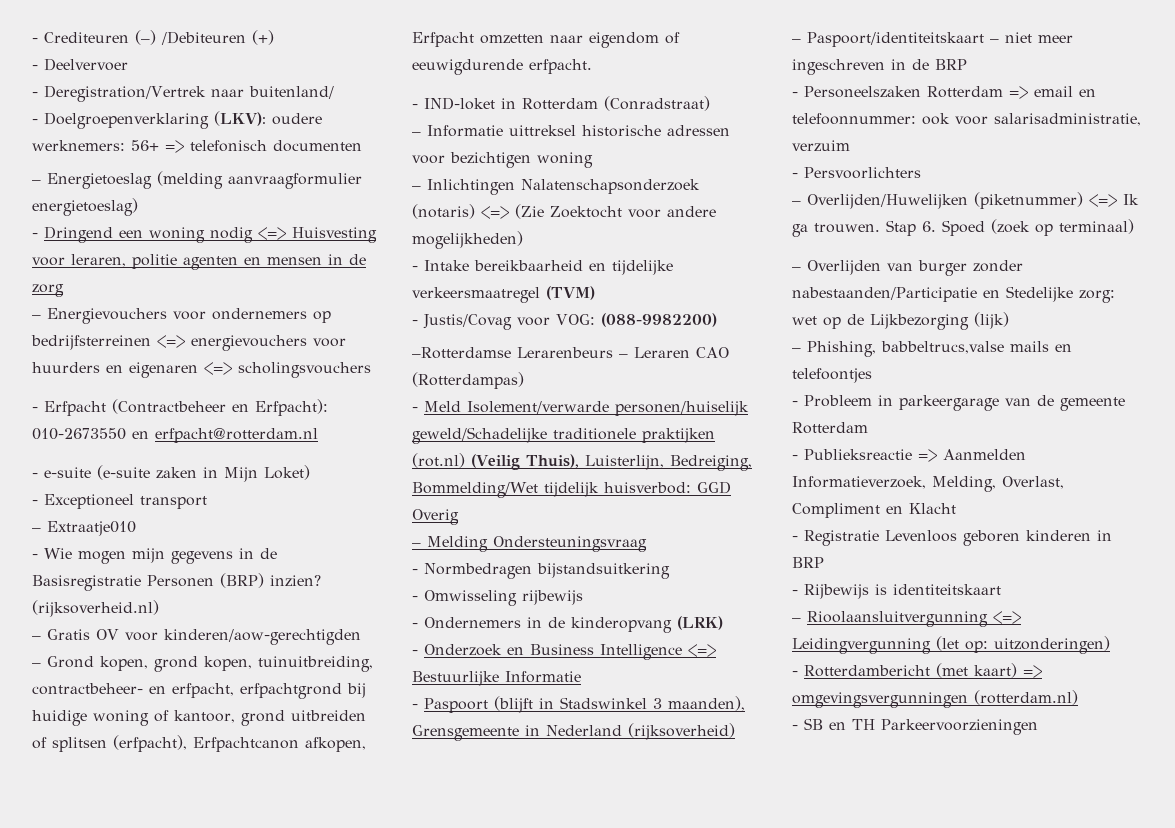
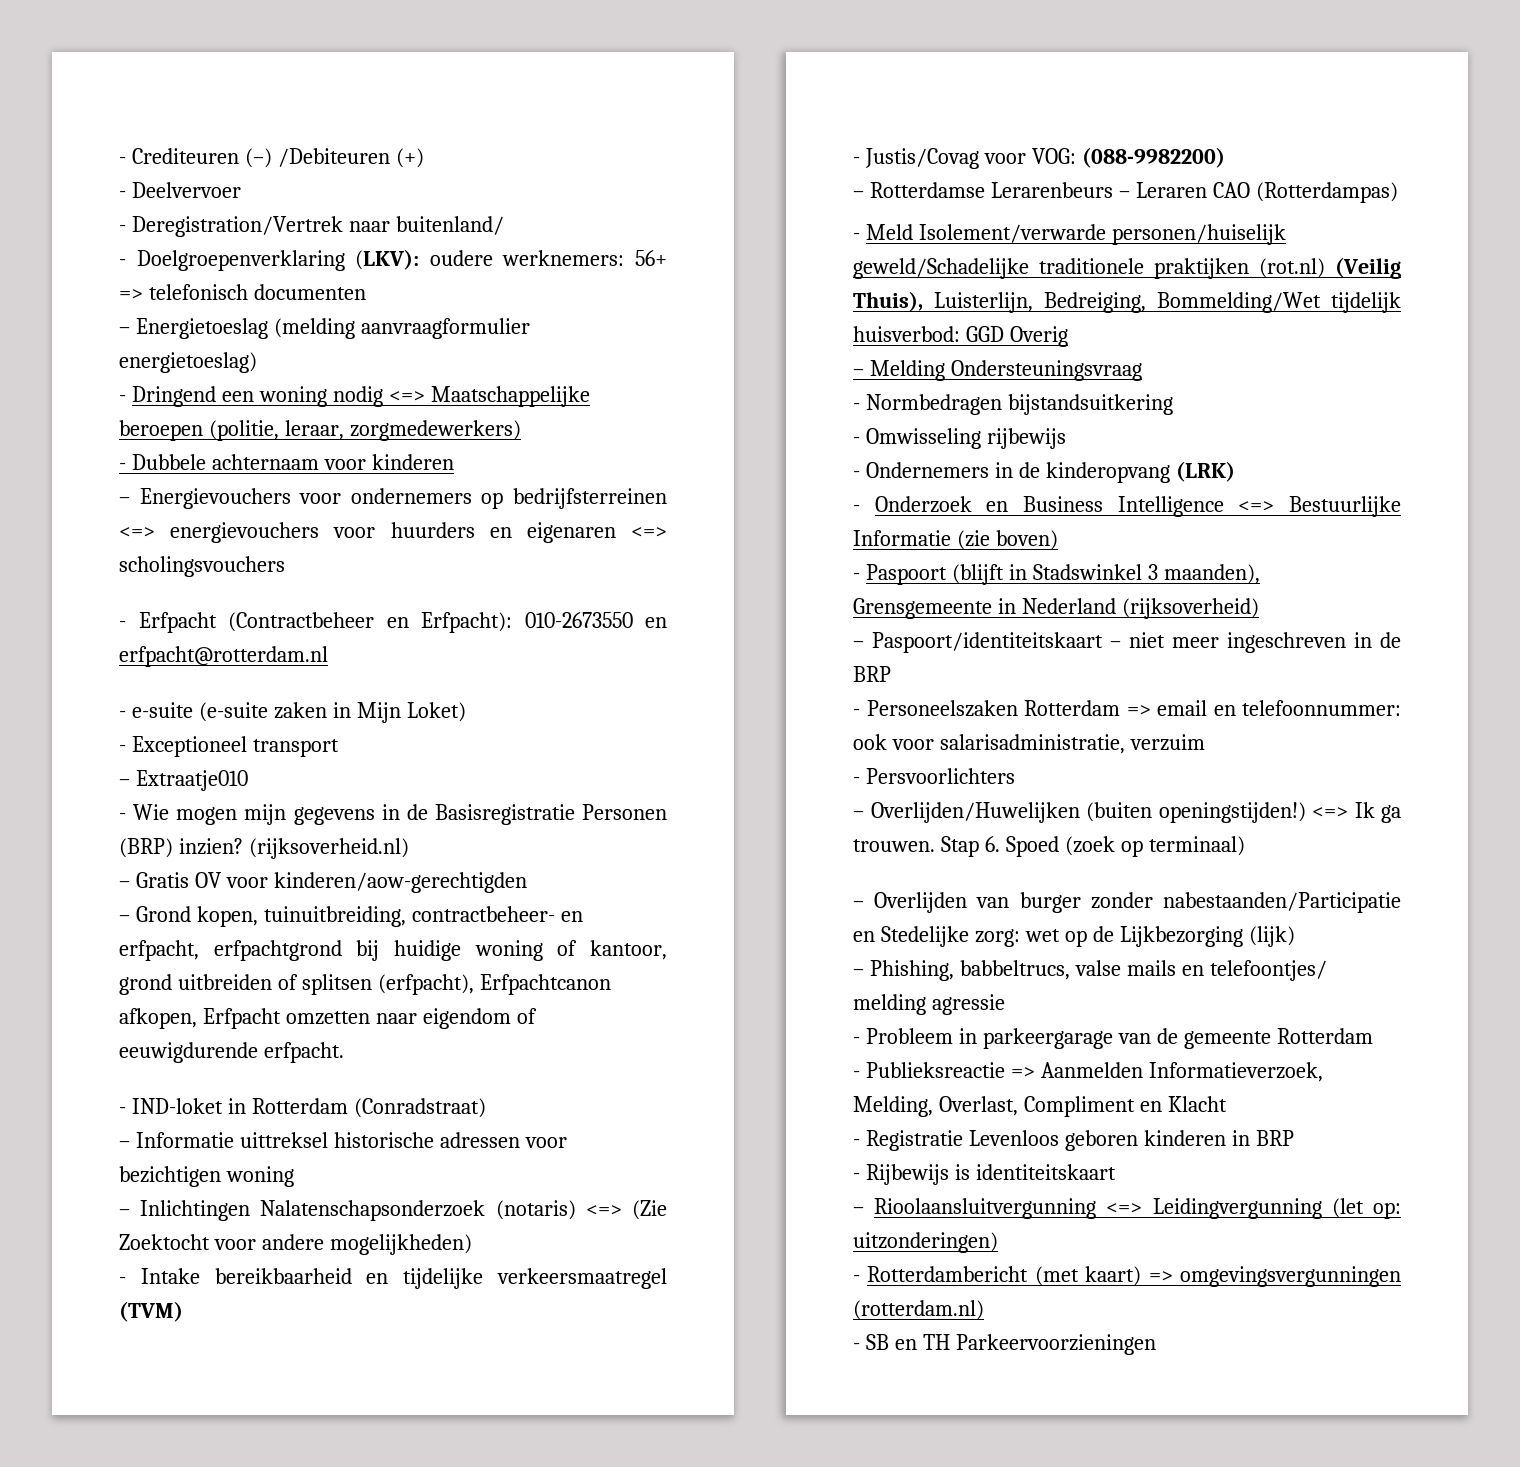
- - Dringend een woning nodig <=> Huisvesting voor leraren, politie agenten en mensen in de zorg
+ - Dringend een woning nodig <=> Maatschappelijke beroepen (politie, leraar, zorgmedewerkers)
+ - Dubbele achternaam voor kinderen
- – Grond kopen, grond kopen, tuinuitbreiding, contractbeheer- en erfpacht, erfpachtgrond bij huidige woning of kantoor, grond uitbreiden of splitsen (erfpacht), Erfpachtcanon afkopen, Erfpacht omzetten naar eigendom of eeuwigdurende erfpacht.
+ – Grond kopen, tuinuitbreiding, contractbeheer- en erfpacht, erfpachtgrond bij huidige woning of kantoor, grond uitbreiden of splitsen (erfpacht), Erfpachtcanon afkopen, Erfpacht omzetten naar eigendom of eeuwigdurende erfpacht.
- –Rotterdamse Lerarenbeurs – Leraren CAO (Rotterdampas)
+ – Rotterdamse Lerarenbeurs – Leraren CAO (Rotterdampas)
- - Onderzoek en Business Intelligence <=> Bestuurlijke Informatie
+ - Onderzoek en Business Intelligence <=> Bestuurlijke Informatie (zie boven)
- – Overlijden/Huwelijken (piketnummer) <=> Ik ga trouwen.
+ – Overlijden/Huwelijken (buiten openingstijden!) <=> Ik ga trouwen.
- – Phishing, babbeltrucs,valse mails en telefoontjes
+ – Phishing, babbeltrucs, valse mails en telefoontjes/ melding agressie

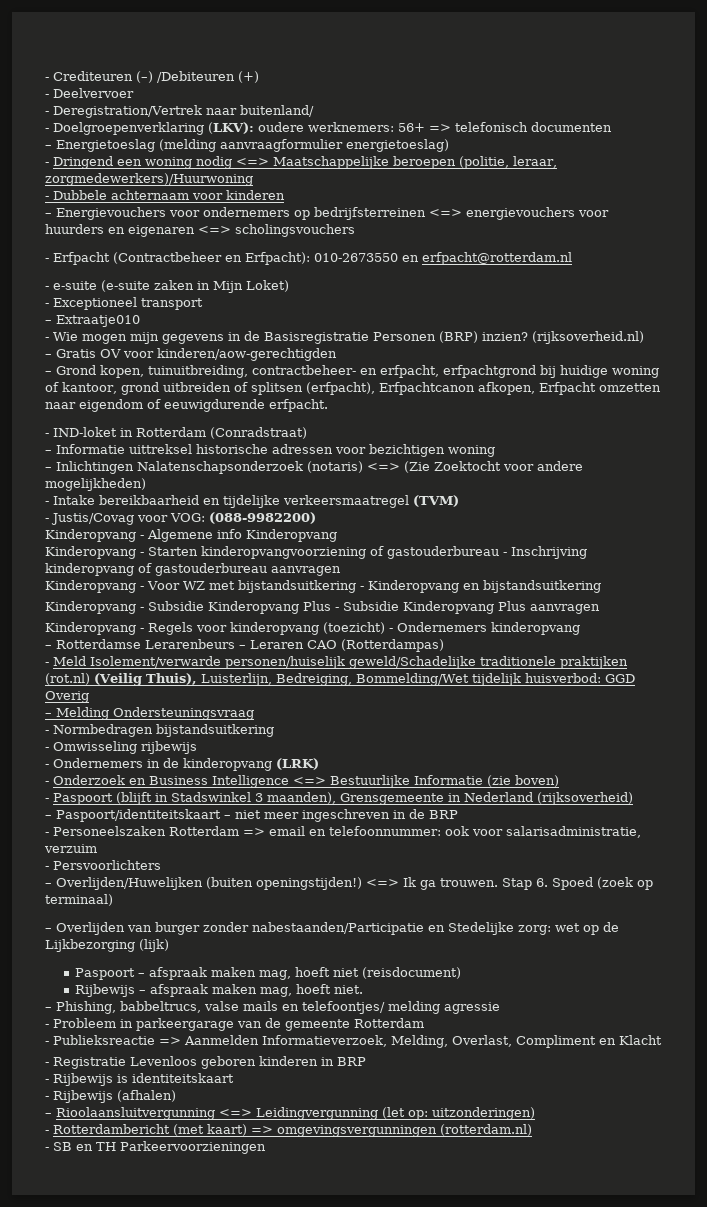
- - Dringend een woning nodig <=> Maatschappelijke beroepen (politie, leraar, zorgmedewerkers)
+ - Dringend een woning nodig <=> Maatschappelijke beroepen (politie, leraar, zorgmedewerkers)/Huurwoning
+ Kinderopvang - Algemene info Kinderopvang
+ Kinderopvang - Starten kinderopvangvoorziening of gastouderbureau - Inschrijving kinderopvang of gastouderbureau aanvragen
+ Kinderopvang - Voor WZ met bijstandsuitkering - Kinderopvang en bijstandsuitkering
+ Kinderopvang - Subsidie Kinderopvang Plus - Subsidie Kinderopvang Plus aanvragen
+ Kinderopvang - Regels voor kinderopvang (toezicht) - Ondernemers kinderopvang
+ Paspoort – afspraak maken mag, hoeft niet (reisdocument)
+ Rijbewijs – afspraak maken mag, hoeft niet.
+ - Rijbewijs (afhalen)

